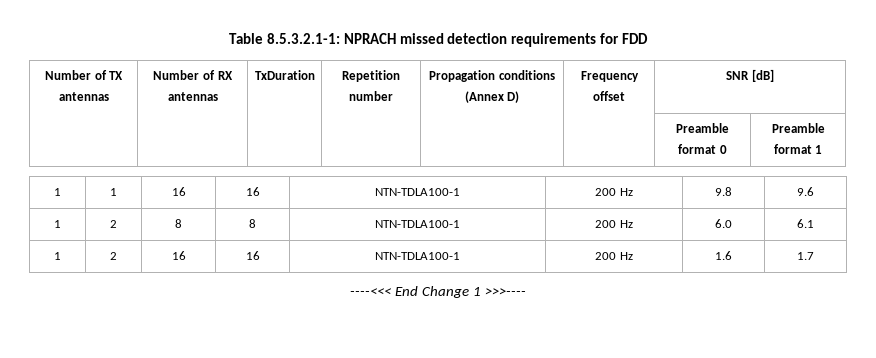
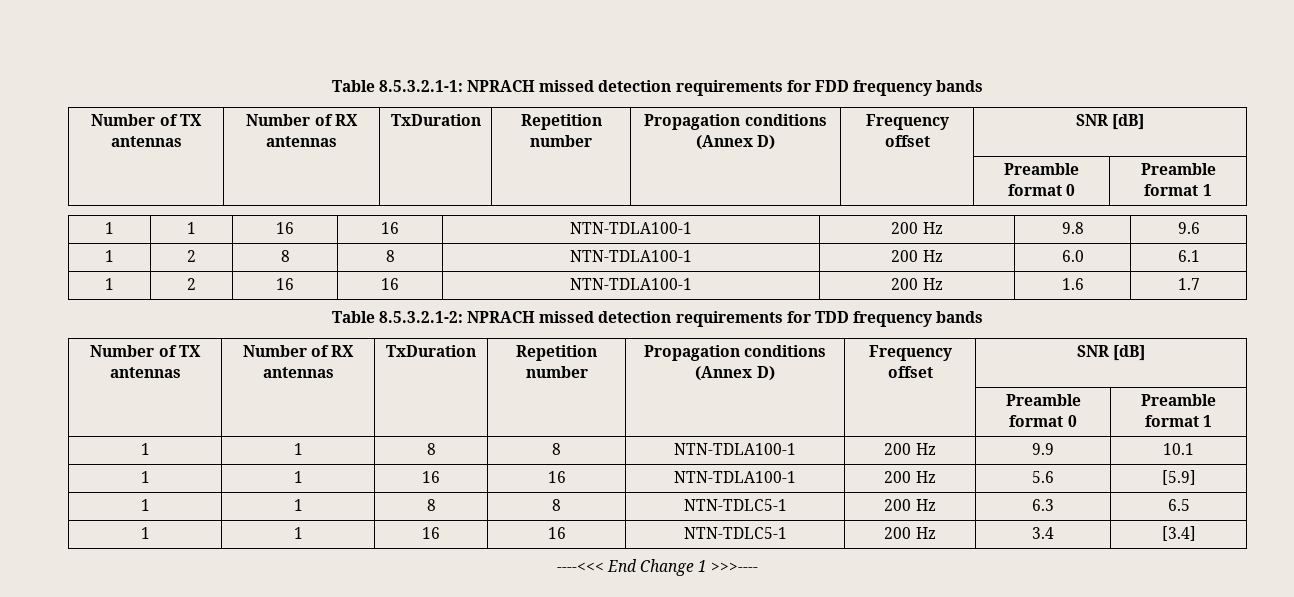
- Table 8.5.3.2.1-1: NPRACH missed detection requirements for FDD
+ Table 8.5.3.2.1-1: NPRACH missed detection requirements for FDD frequency bands
+ Table 8.5.3.2.1-2: NPRACH missed detection requirements for TDD frequency bands
+ Number of TX antennas | Number of RX antennas | TxDuration | Repetition number | Propagation conditions (Annex D) | Frequency offset | SNR [dB]
+ | | | | | | Preamble format 0 | Preamble format 1
+ 1 | 1 | 8 | 8 | NTN-TDLA100-1 | 200 Hz | 9.9 | 10.1
+ 1 | 1 | 16 | 16 | NTN-TDLA100-1 | 200 Hz | 5.6 | [5.9]
+ 1 | 1 | 8 | 8 | NTN-TDLC5-1 | 200 Hz | 6.3 | 6.5
+ 1 | 1 | 16 | 16 | NTN-TDLC5-1 | 200 Hz | 3.4 | [3.4]

